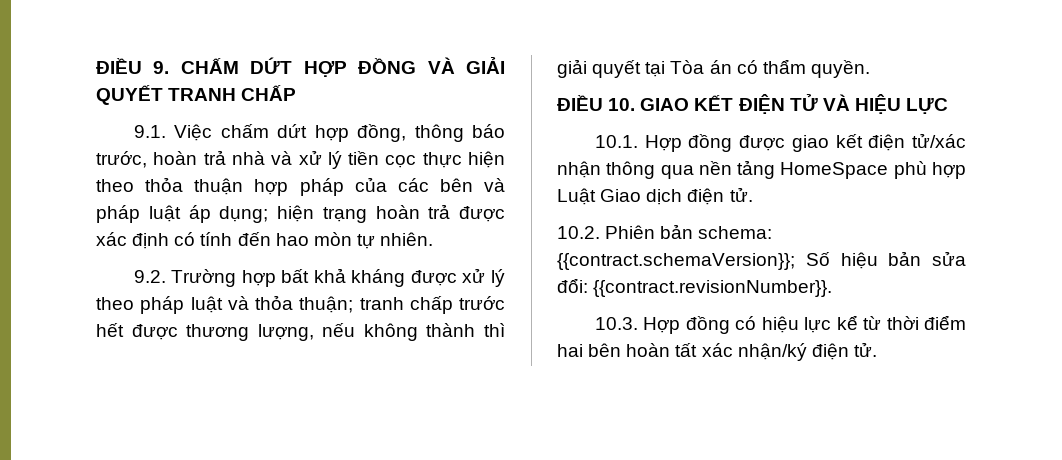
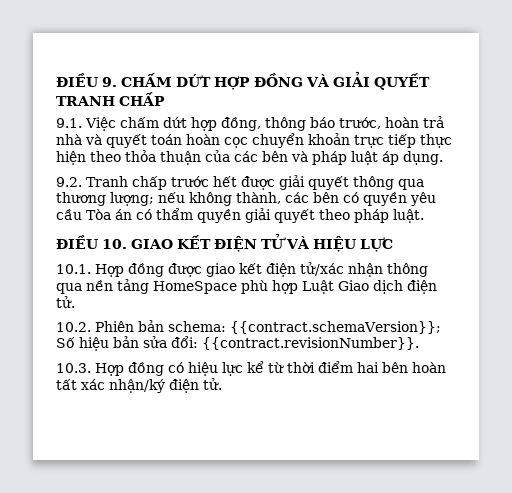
- 9.1. Việc chấm dứt hợp đồng, thông báo trước, hoàn trả nhà và xử lý tiền cọc thực hiện theo thỏa thuận hợp pháp của các bên và pháp luật áp dụng; hiện trạng hoàn trả được xác định có tính đến hao mòn tự nhiên.
- 9.2. Trường hợp bất khả kháng được xử lý theo pháp luật và thỏa thuận; tranh chấp trước hết được thương lượng, nếu không thành thì giải quyết tại Tòa án có thẩm quyền.
+ 9.1. Việc chấm dứt hợp đồng, thông báo trước, hoàn trả nhà và quyết toán hoàn cọc chuyển khoản trực tiếp thực hiện theo thỏa thuận của các bên và pháp luật áp dụng.
+ 9.2. Tranh chấp trước hết được giải quyết thông qua thương lượng; nếu không thành, các bên có quyền yêu cầu Tòa án có thẩm quyền giải quyết theo pháp luật.

